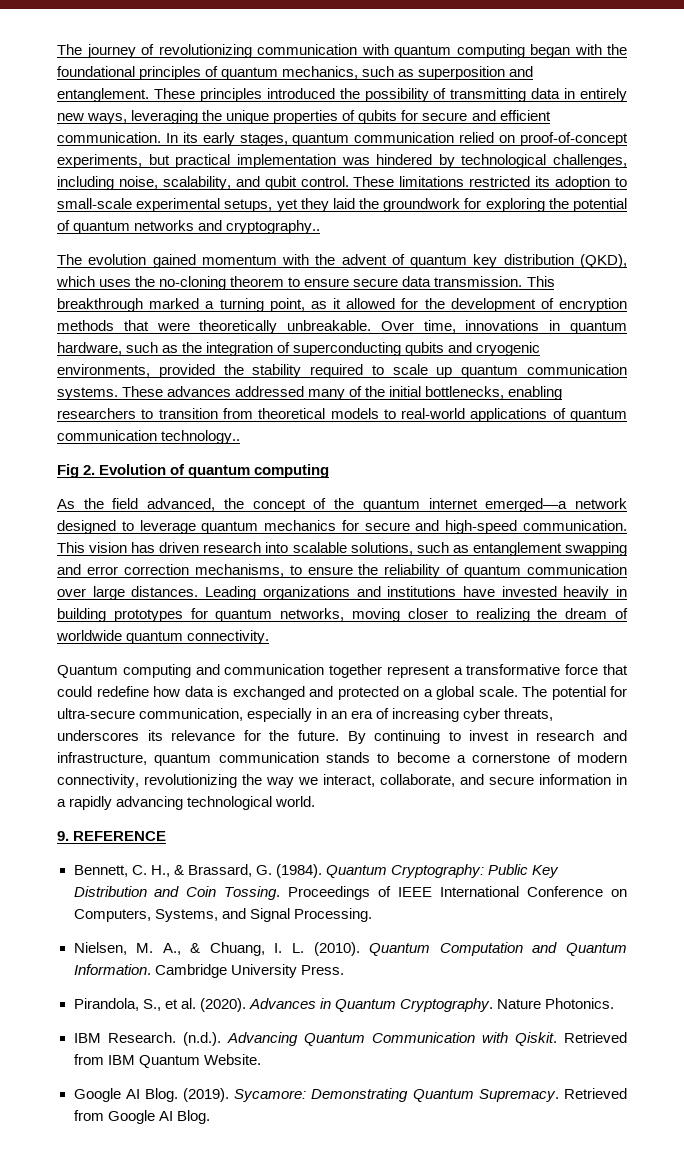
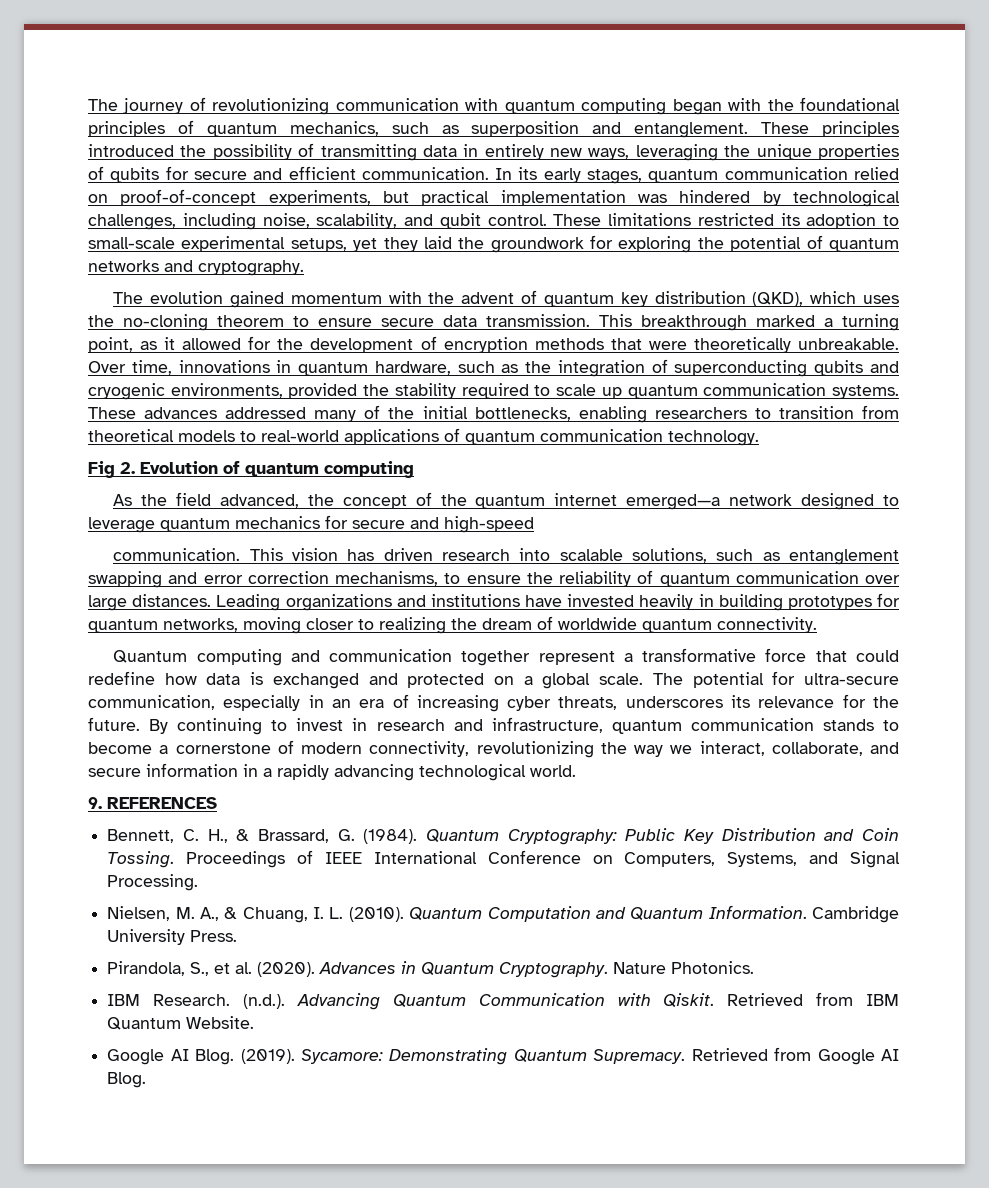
- These limitations restricted its adoption to small-scale experimental setups, yet they laid the groundwork for exploring the potential of quantum networks and cryptography..
+ These limitations restricted its adoption to small-scale experimental setups, yet they laid the groundwork for exploring the potential of quantum networks and cryptography.
- These advances addressed many of the initial bottlenecks, enabling researchers to transition from theoretical models to real-world applications of quantum communication technology..
+ These advances addressed many of the initial bottlenecks, enabling researchers to transition from theoretical models to real-world applications of quantum communication technology.
- As the field advanced, the concept of the quantum internet emerged—a network designed to leverage quantum mechanics for secure and high-speed communication.
+ As the field advanced, the concept of the quantum internet emerged—a network designed to leverage quantum mechanics for secure and high-speed
+ communication.
- 9. REFERENCE
+ 9. REFERENCES

